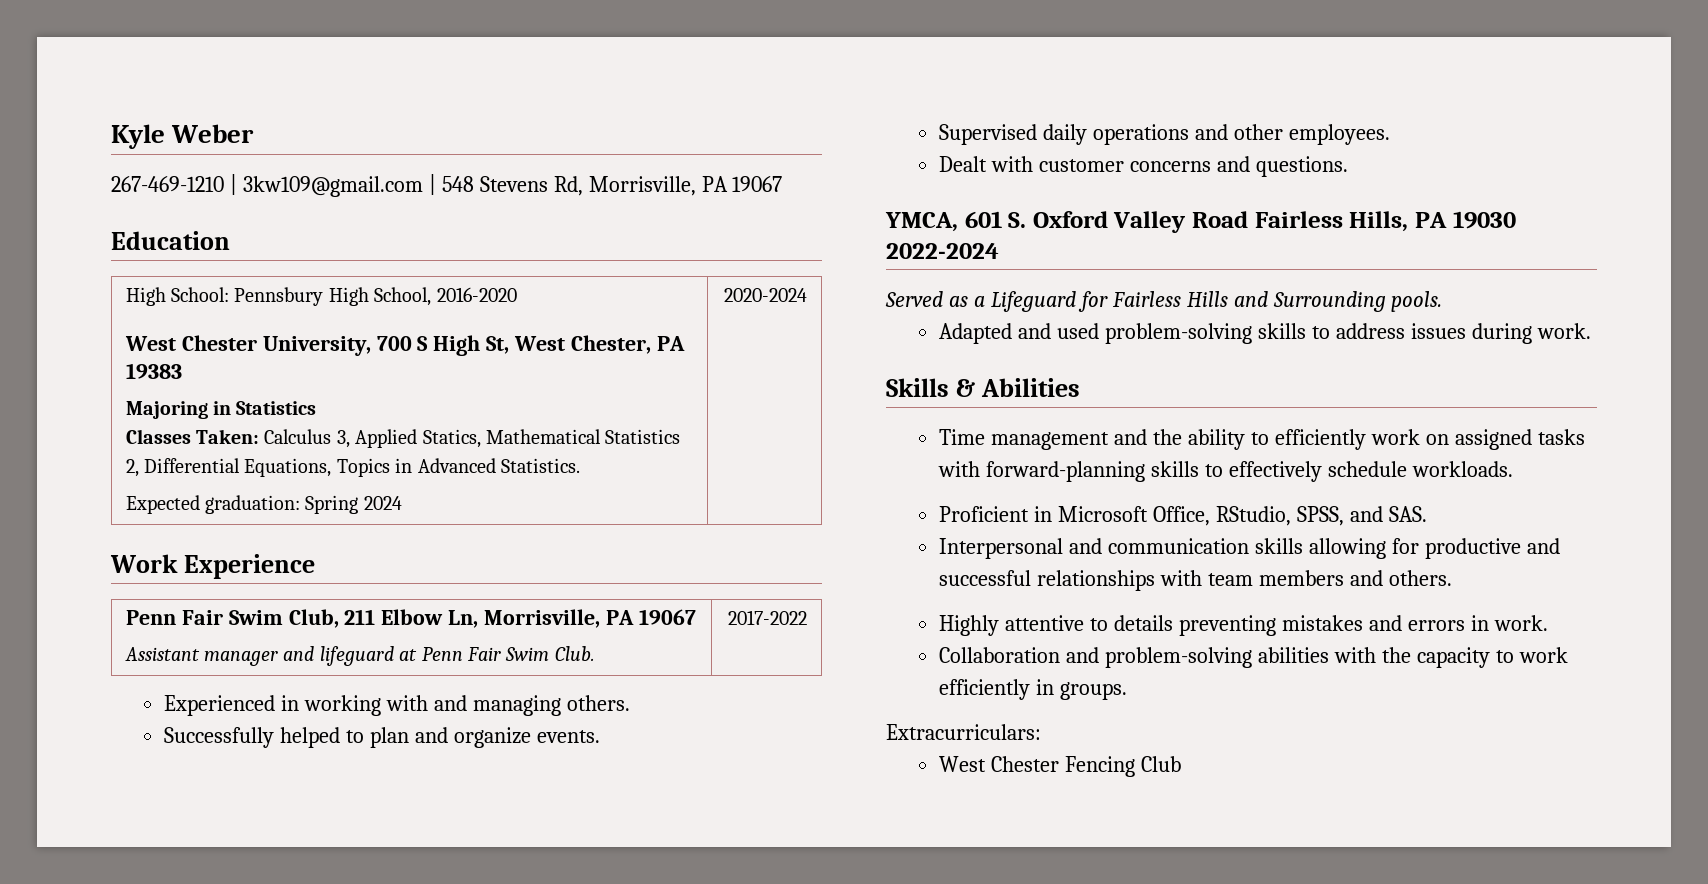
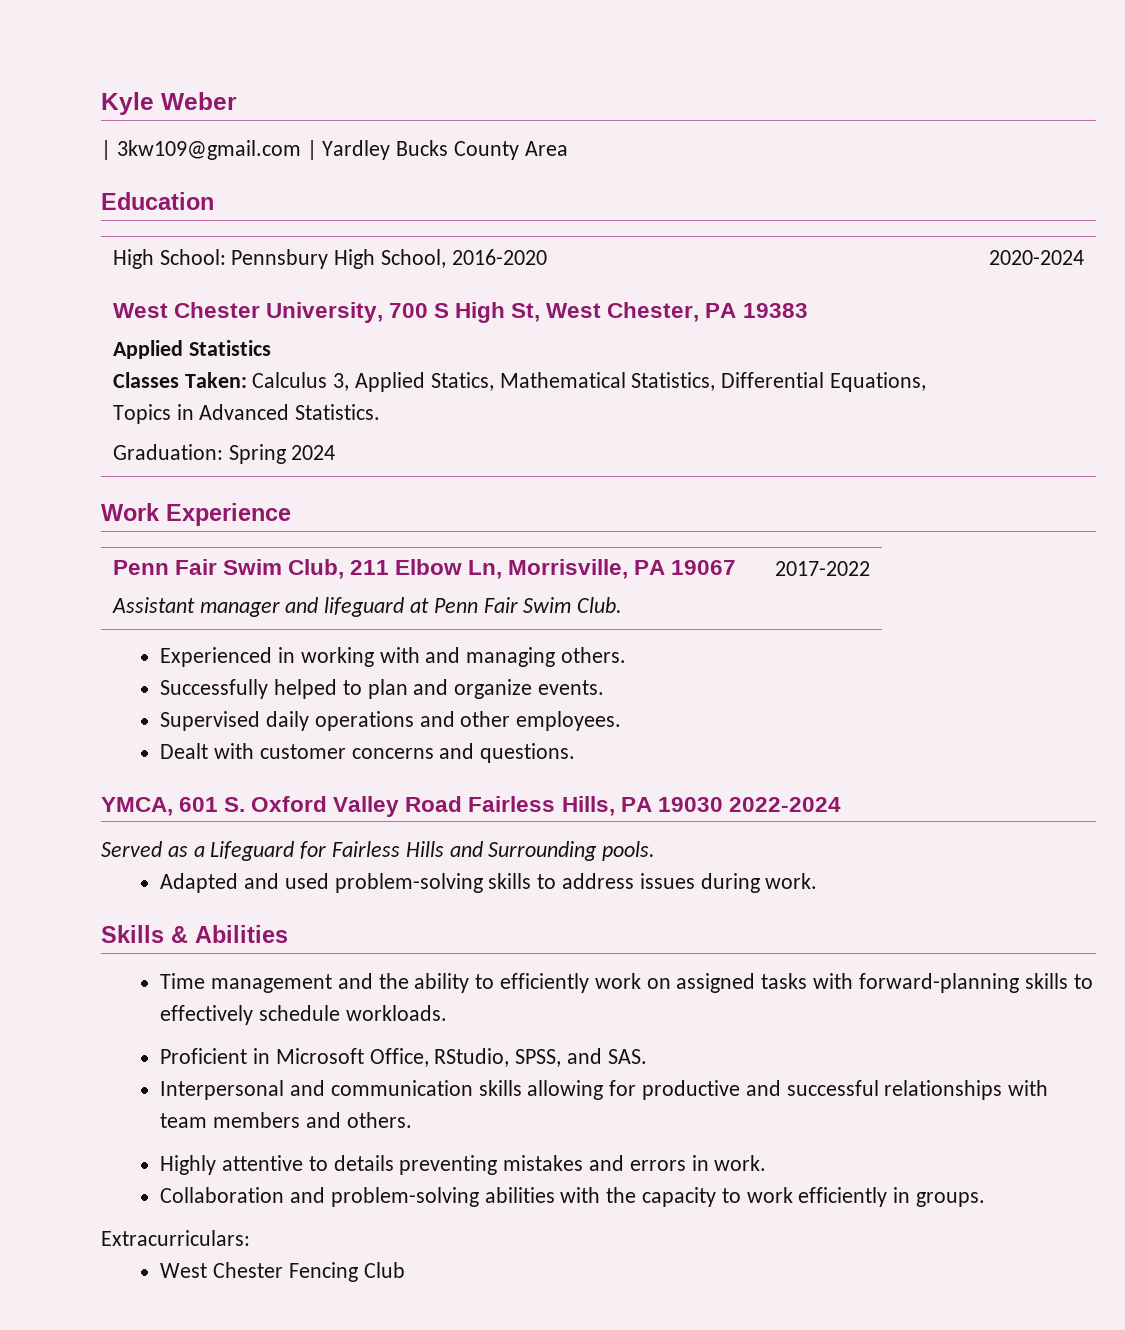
- 267-469-1210 | 3kw109@gmail.com | 548 Stevens Rd, Morrisville, PA 19067
+ | 3kw109@gmail.com | Yardley Bucks County Area
  High School: Pennsbury High School, 2016-2020
  West Chester University, 700 S High St, West Chester, PA 19383
- Majoring in Statistics
- Classes Taken: Calculus 3, Applied Statics, Mathematical Statistics 2, Differential Equations, Topics in Advanced Statistics.
- Expected graduation: Spring 2024 | 2020-2024
+ Applied Statistics
+ Classes Taken: Calculus 3, Applied Statics, Mathematical Statistics, Differential Equations, Topics in Advanced Statistics.
+ Graduation: Spring 2024 | 2020-2024

